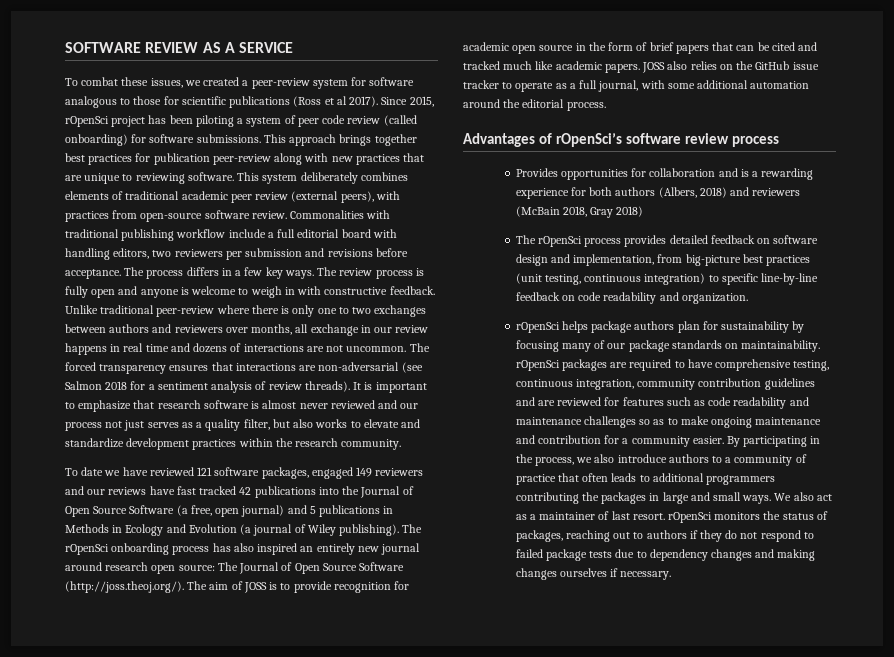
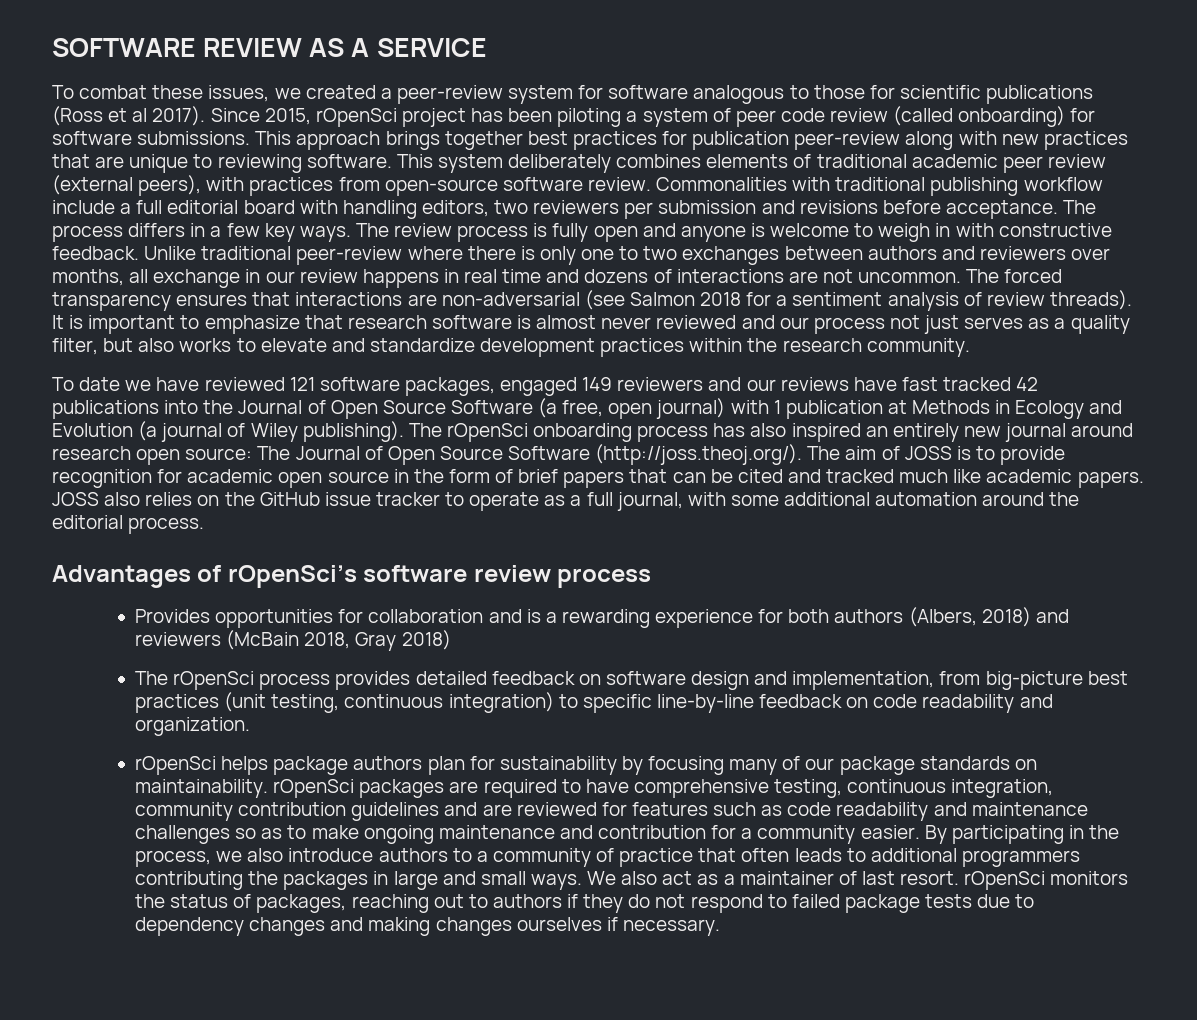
- To date we have reviewed 121 software packages, engaged 149 reviewers and our reviews have fast tracked 42 publications into the Journal of Open Source Software (a free, open journal) and 5 publications in Methods in Ecology and Evolution (a journal of Wiley publishing).
+ To date we have reviewed 121 software packages, engaged 149 reviewers and our reviews have fast tracked 42 publications into the Journal of Open Source Software (a free, open journal) with 1 publication at Methods in Ecology and Evolution (a journal of Wiley publishing).

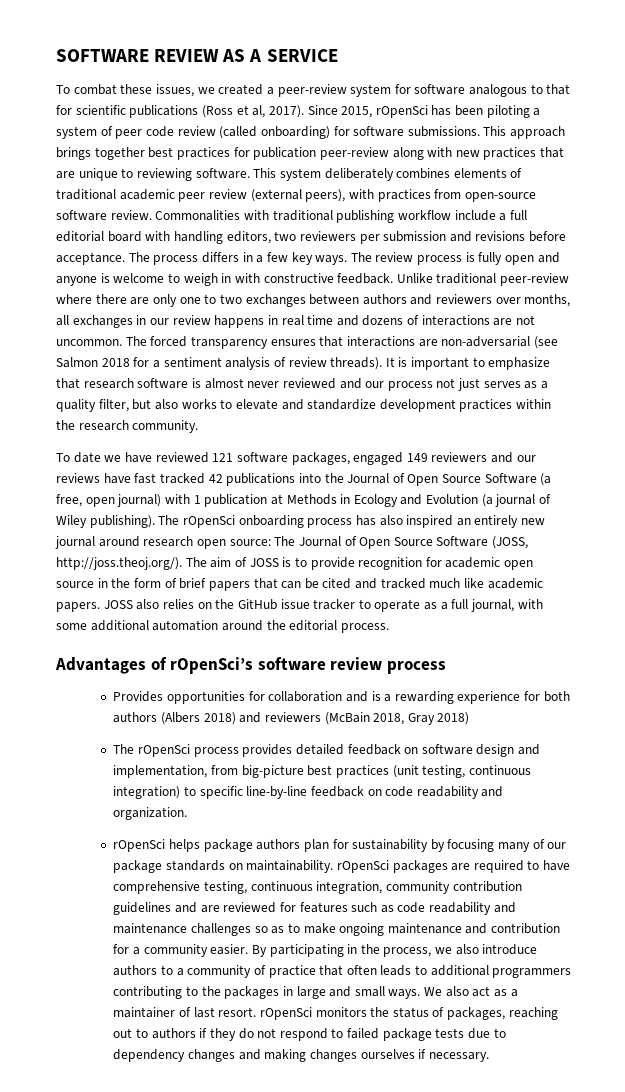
- To combat these issues, we created a peer-review system for software analogous to those for scientific publications (Ross et al 2017).
+ To combat these issues, we created a peer-review system for software analogous to that for scientific publications (Ross et al, 2017).
- Since 2015, rOpenSci project has been piloting a system of peer code review (called onboarding) for software submissions.
+ Since 2015, rOpenSci has been piloting a system of peer code review (called onboarding) for software submissions.
- Unlike traditional peer-review where there is only one to two exchanges between authors and reviewers over months, all exchange in our review happens in real time and dozens of interactions are not uncommon.
+ Unlike traditional peer-review where there are only one to two exchanges between authors and reviewers over months, all exchanges in our review happens in real time and dozens of interactions are not uncommon.
- The rOpenSci onboarding process has also inspired an entirely new journal around research open source: The Journal of Open Source Software (http://joss.theoj.org/). The aim of JOSS is to provide recognition for academic open source in the form of brief papers that can be cited and tracked much like academic papers.
+ The rOpenSci onboarding process has also inspired an entirely new journal around research open source: The Journal of Open Source Software (JOSS, http://joss.theoj.org/). The aim of JOSS is to provide recognition for academic open source in the form of brief papers that can be cited and tracked much like academic papers.
- Provides opportunities for collaboration and is a rewarding experience for both authors (Albers, 2018) and reviewers (McBain 2018, Gray 2018)
+ Provides opportunities for collaboration and is a rewarding experience for both authors (Albers 2018) and reviewers (McBain 2018, Gray 2018)
- By participating in the process, we also introduce authors to a community of practice that often leads to additional programmers contributing the packages in large and small ways.
+ By participating in the process, we also introduce authors to a community of practice that often leads to additional programmers contributing to the packages in large and small ways.

